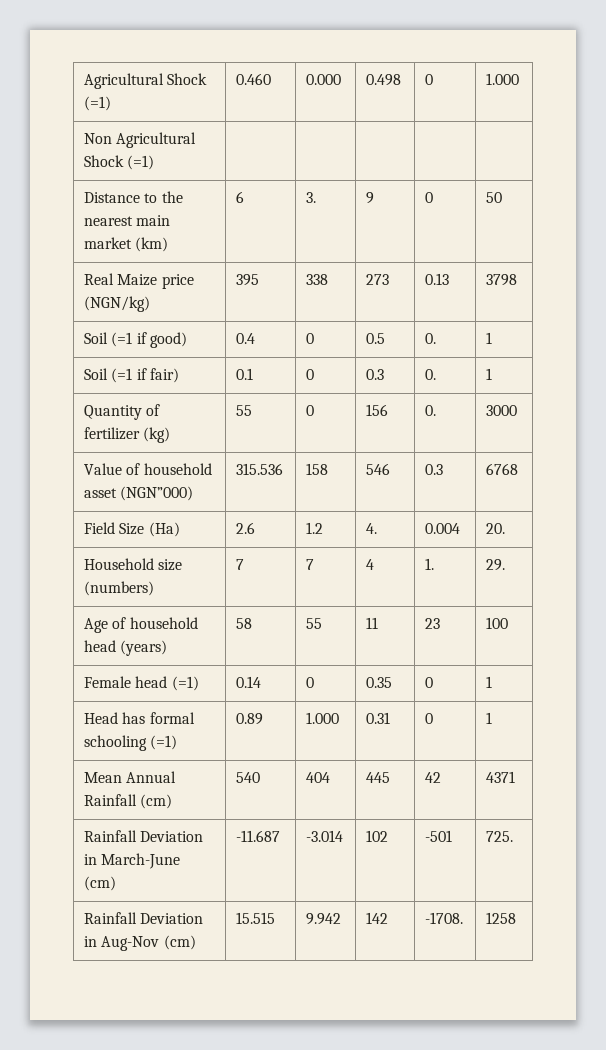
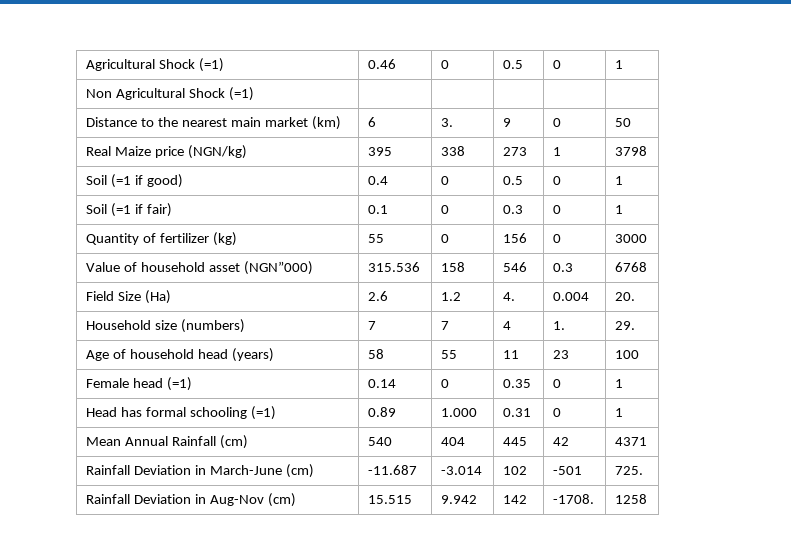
- Agricultural Shock (=1) | 0.460 | 0.000 | 0.498 | 0 | 1.000
+ Agricultural Shock (=1) | 0.46 | 0 | 0.5 | 0 | 1
- Real Maize price (NGN/kg) | 395 | 338 | 273 | 0.13 | 3798
+ Real Maize price (NGN/kg) | 395 | 338 | 273 | 1 | 3798
- Soil (=1 if good) | 0.4 | 0 | 0.5 | 0. | 1
+ Soil (=1 if good) | 0.4 | 0 | 0.5 | 0 | 1
- Soil (=1 if fair) | 0.1 | 0 | 0.3 | 0. | 1
+ Soil (=1 if fair) | 0.1 | 0 | 0.3 | 0 | 1
- Quantity of fertilizer (kg) | 55 | 0 | 156 | 0. | 3000
+ Quantity of fertilizer (kg) | 55 | 0 | 156 | 0 | 3000

